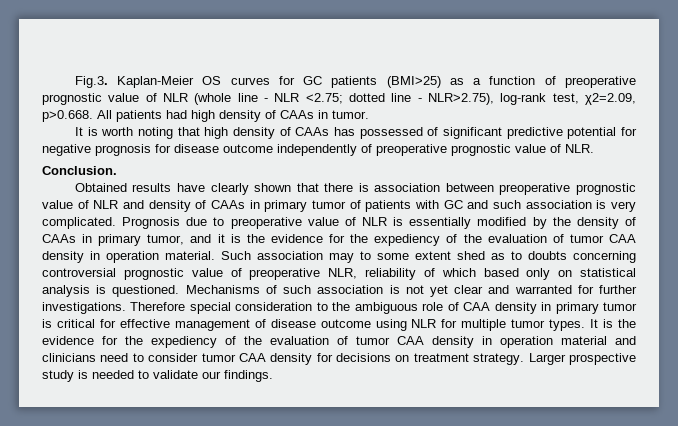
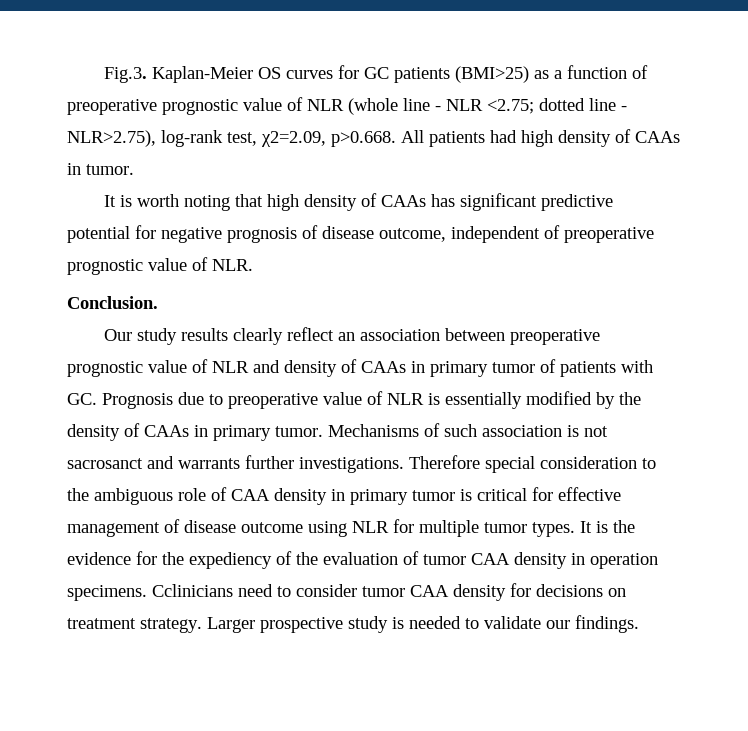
- It is worth noting that high density of CAAs has possessed of significant predictive potential for negative prognosis for disease outcome independently of preoperative prognostic value of NLR.
+ It is worth noting that high density of CAAs has significant predictive potential for negative prognosis of disease outcome, independent of preoperative prognostic value of NLR.
- Obtained results have clearly shown that there is association between preoperative prognostic value of NLR and density of CAAs in primary tumor of patients with GC and such association is very complicated. Prognosis due to preoperative value of NLR is essentially modified by the density of CAAs in primary tumor, and it is the evidence for the expediency of the evaluation of tumor CAA density in operation material. Such association may to some extent shed as to doubts concerning controversial prognostic value of preoperative NLR, reliability of which based only on statistical analysis is questioned.
+ Our study results clearly reflect an association between preoperative prognostic value of NLR and density of CAAs in primary tumor of patients with GC. Prognosis due to preoperative value of NLR is essentially modified by the density of CAAs in primary tumor.
- Mechanisms of such association is not yet clear and warranted for further investigations.
+ Mechanisms of such association is not sacrosanct and warrants further investigations.
- It is the evidence for the expediency of the evaluation of tumor CAA density in operation material and clinicians need to consider tumor CAA density for decisions on treatment strategy.
+ It is the evidence for the expediency of the evaluation of tumor CAA density in operation specimens. Cclinicians need to consider tumor CAA density for decisions on treatment strategy.

